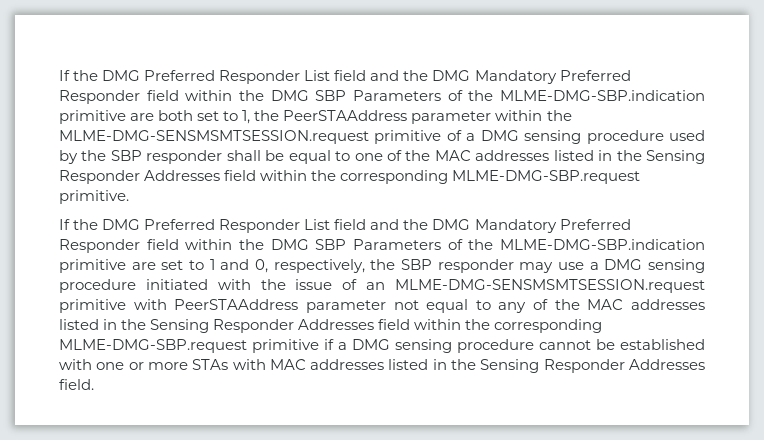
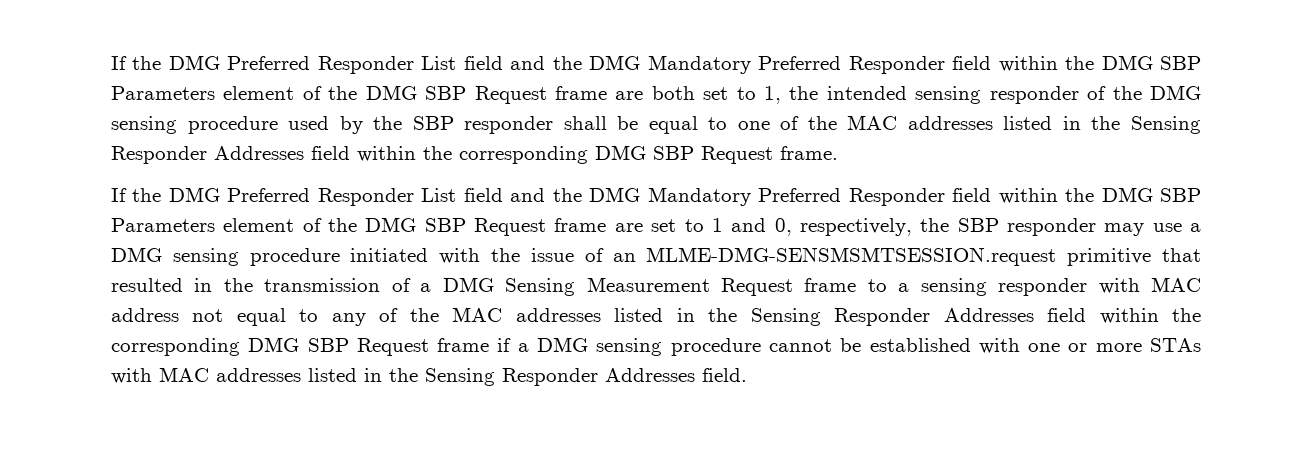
- If the DMG Preferred Responder List field and the DMG Mandatory Preferred Responder field within the DMG SBP Parameters of the MLME-DMG-SBP.indication primitive are both set to 1, the PeerSTAAddress parameter within the MLME-DMG-SENSMSMTSESSION.request primitive of a DMG sensing procedure used by the SBP responder shall be equal to one of the MAC addresses listed in the Sensing Responder Addresses field within the corresponding MLME-DMG-SBP.request primitive.
+ If the DMG Preferred Responder List field and the DMG Mandatory Preferred Responder field within the DMG SBP Parameters element of the DMG SBP Request frame are both set to 1, the intended sensing responder of the DMG sensing procedure used by the SBP responder shall be equal to one of the MAC addresses listed in the Sensing Responder Addresses field within the corresponding DMG SBP Request frame.
- If the DMG Preferred Responder List field and the DMG Mandatory Preferred Responder field within the DMG SBP Parameters of the MLME-DMG-SBP.indication primitive are set to 1 and 0, respectively, the SBP responder may use a DMG sensing procedure initiated with the issue of an MLME-DMG-SENSMSMTSESSION.request primitive with PeerSTAAddress parameter not equal to any of the MAC addresses listed in the Sensing Responder Addresses field within the corresponding MLME-DMG-SBP.request primitive if a DMG sensing procedure cannot be established with one or more STAs with MAC addresses listed in the Sensing Responder Addresses field.
+ If the DMG Preferred Responder List field and the DMG Mandatory Preferred Responder field within the DMG SBP Parameters element of the DMG SBP Request frame are set to 1 and 0, respectively, the SBP responder may use a DMG sensing procedure initiated with the issue of an MLME-DMG-SENSMSMTSESSION.request primitive that resulted in the transmission of a DMG Sensing Measurement Request frame to a sensing responder with MAC address not equal to any of the MAC addresses listed in the Sensing Responder Addresses field within the corresponding DMG SBP Request frame if a DMG sensing procedure cannot be established with one or more STAs with MAC addresses listed in the Sensing Responder Addresses field.

